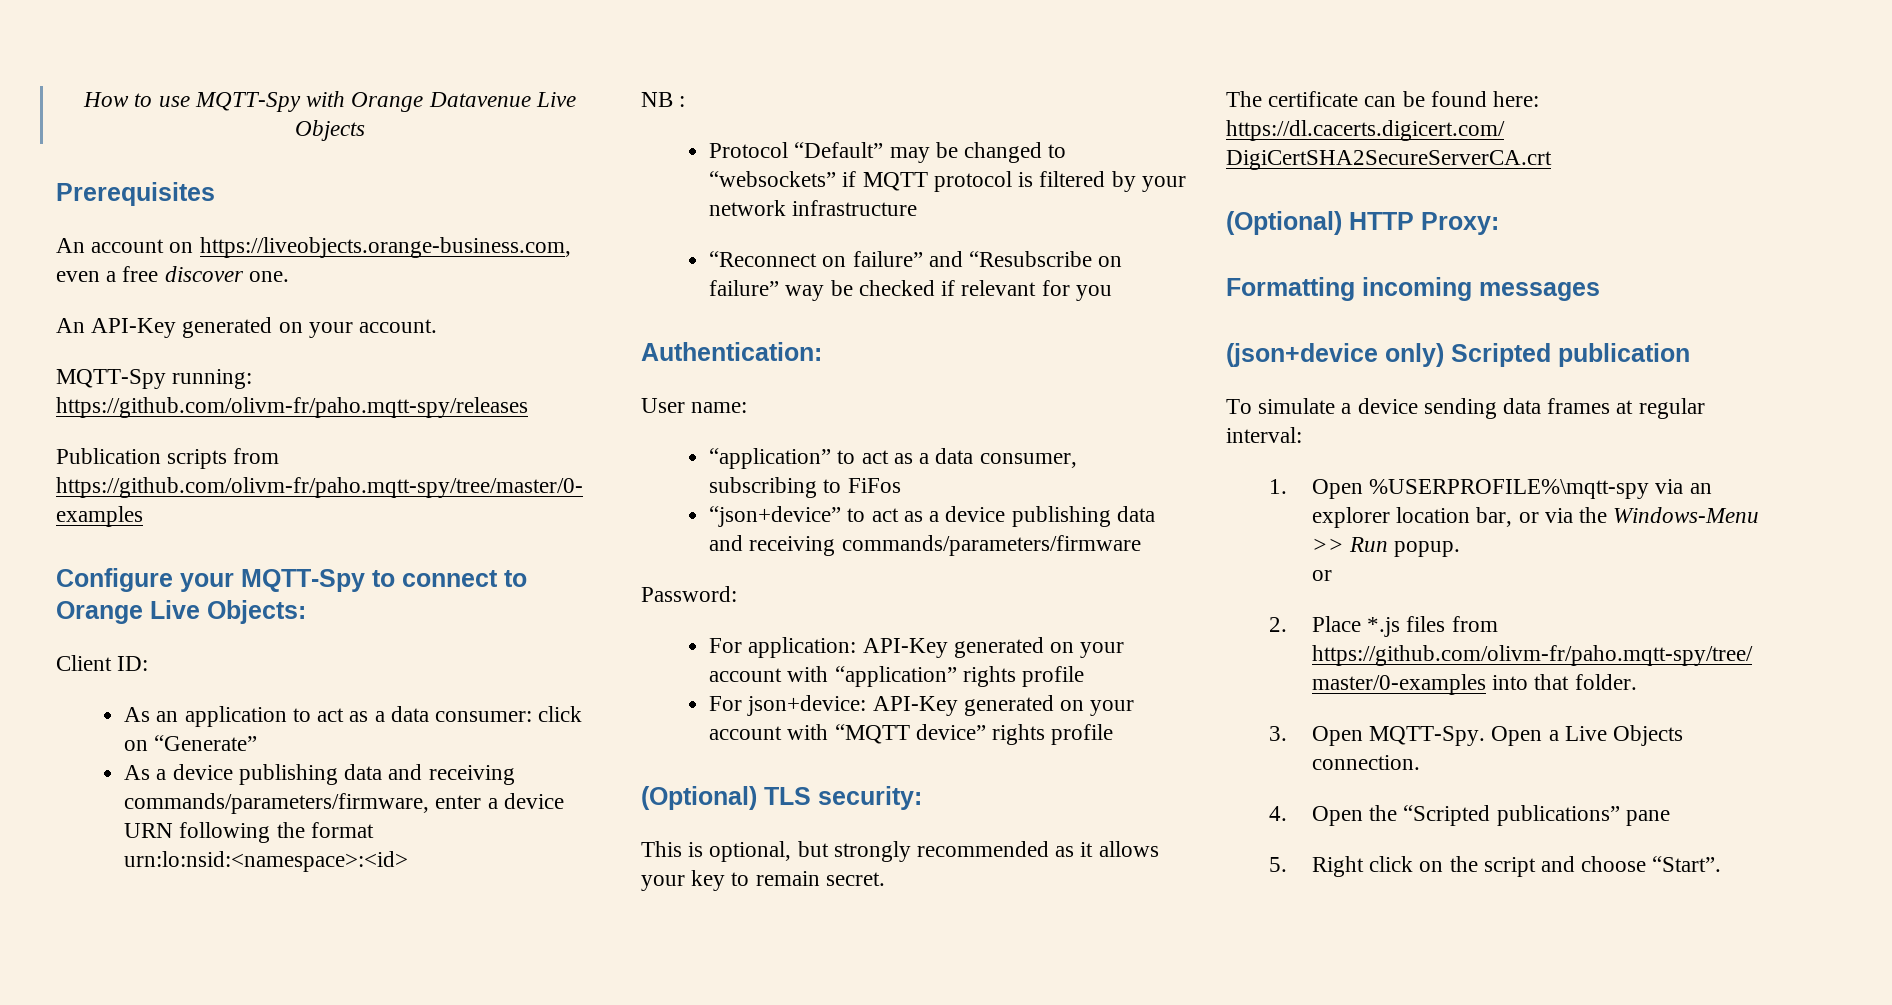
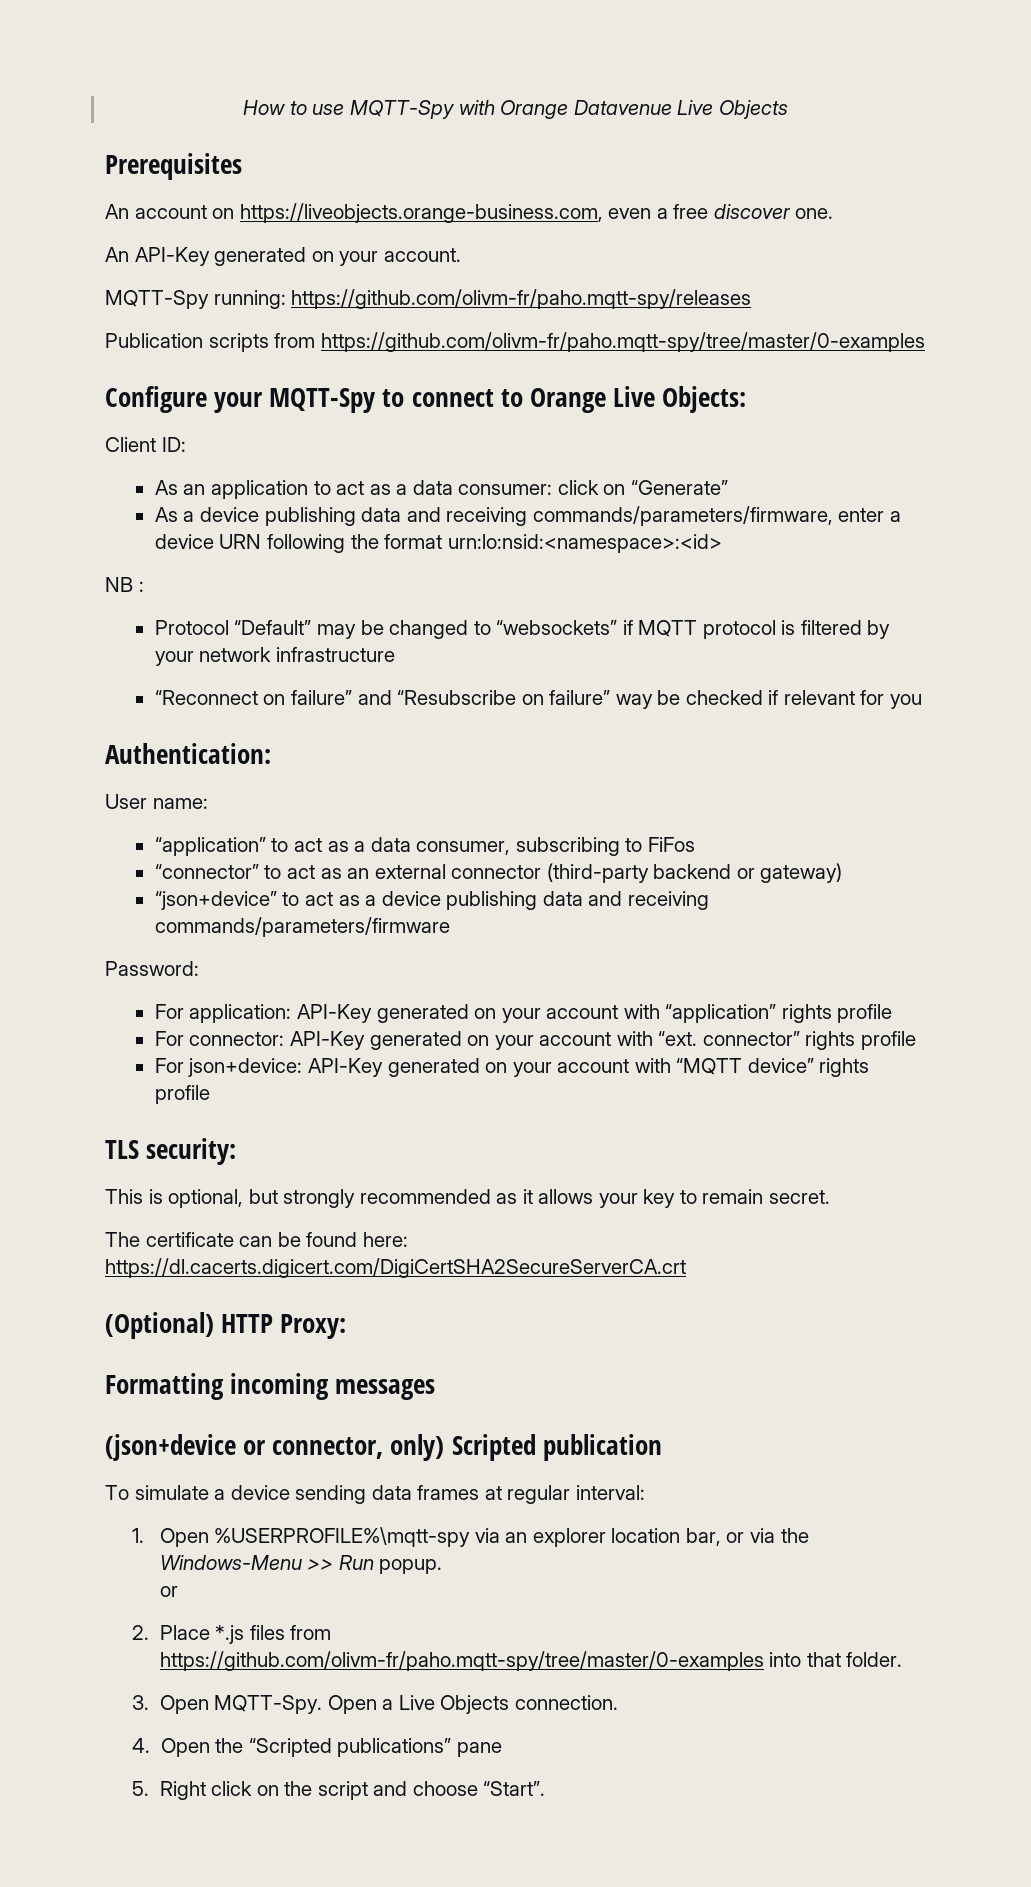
+ “connector” to act as an external connector (third-party backend or gateway)
+ For connector: API-Key generated on your account with “ext. connector” rights profile
- (Optional) TLS security:
+ TLS security:
- (json+device only) Scripted publication
+ (json+device or connector, only) Scripted publication

